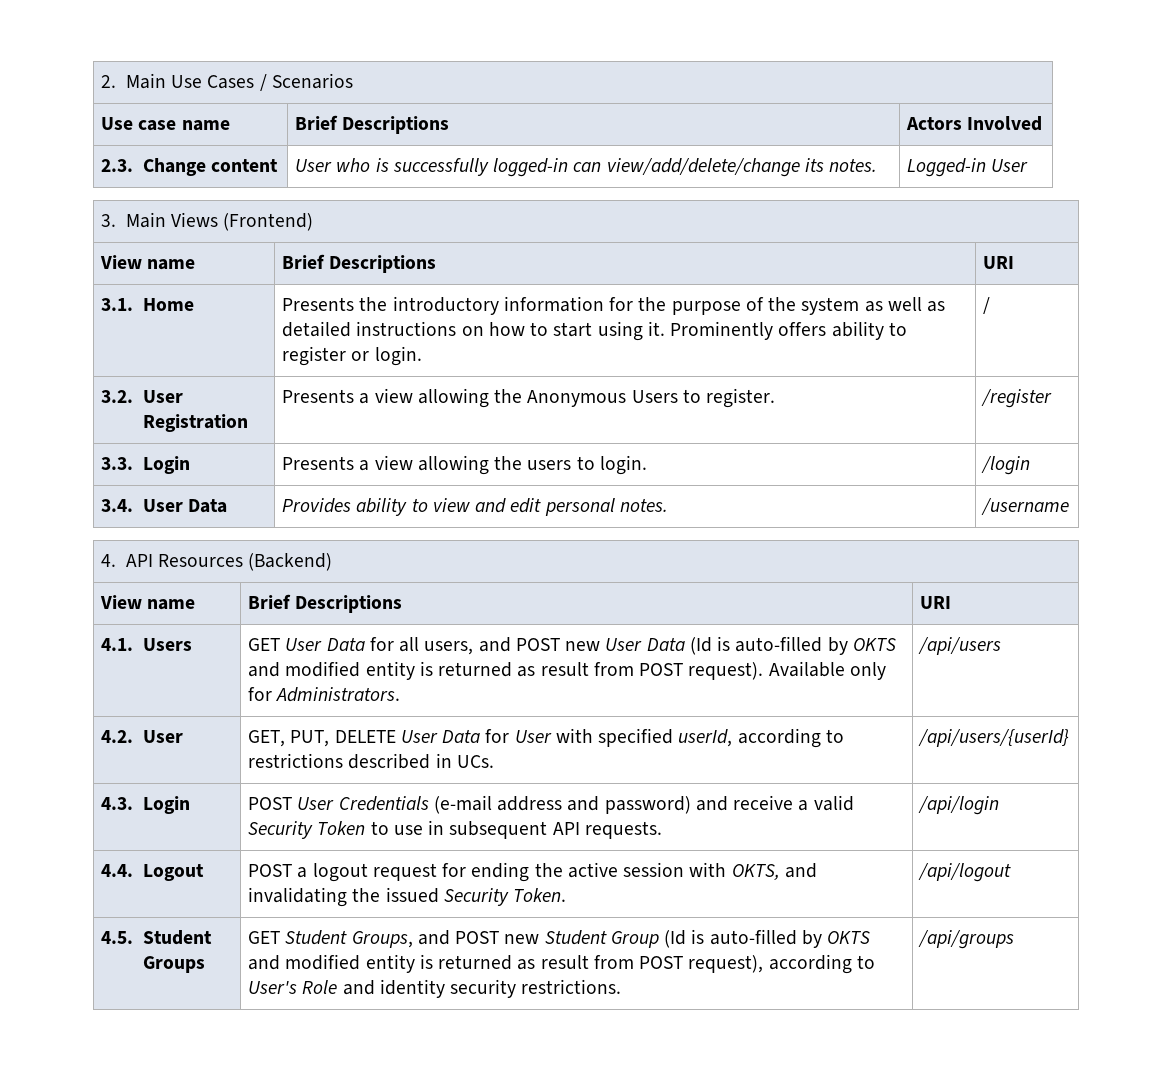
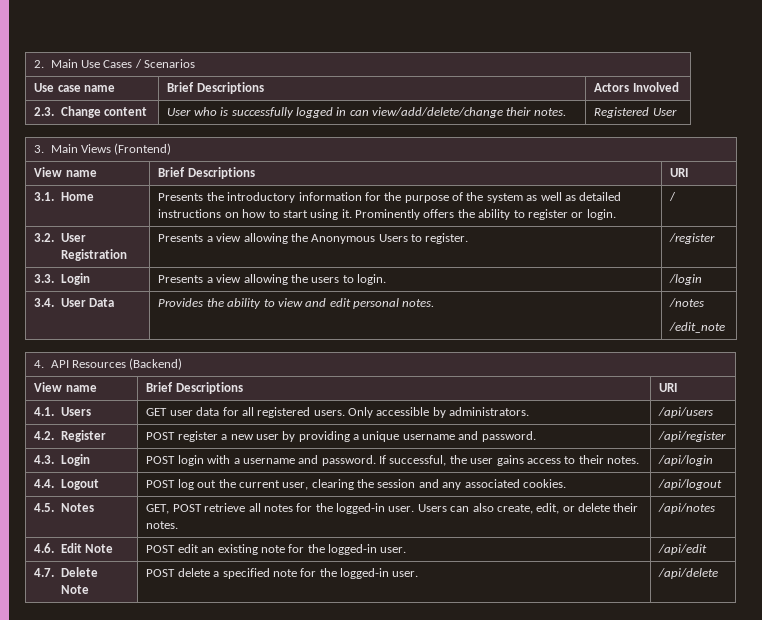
- 2.3. Change content | User who is successfully logged-in can view/add/delete/change its notes. | Logged-in User
+ 2.3. Change content | User who is successfully logged in can view/add/delete/change their notes. | Registered User
- 3.1. Home | Presents the introductory information for the purpose of the system as well as detailed instructions on how to start using it. Prominently offers ability to register or login. | /
+ 3.1. Home | Presents the introductory information for the purpose of the system as well as detailed instructions on how to start using it. Prominently offers the ability to register or login. | /
- 3.4. User Data | Provides ability to view and edit personal notes. | /username
+ 3.4. User Data | Provides the ability to view and edit personal notes. | /notes
+ /edit_note
- 4.1. Users | GET User Data for all users, and POST new User Data (Id is auto-filled by OKTS and modified entity is returned as result from POST request). Available only for Administrators. | /api/users
- 4.2. User | GET, PUT, DELETE User Data for User with specified userId, according to restrictions described in UCs. | /api/users/{userId}
- 4.3. Login | POST User Credentials (e-mail address and password) and receive a valid Security Token to use in subsequent API requests. | /api/login
- 4.4. Logout | POST a logout request for ending the active session with OKTS, and invalidating the issued Security Token. | /api/logout
- 4.5. Student Groups | GET Student Groups, and POST new Student Group (Id is auto-filled by OKTS and modified entity is returned as result from POST request), according to User's Role and identity security restrictions. | /api/groups
+ 4.1. Users | GET user data for all registered users. Only accessible by administrators. | /api/users
+ 4.2. Register | POST register a new user by providing a unique username and password. | /api/register
+ 4.3. Login | POST login with a username and password. If successful, the user gains access to their notes. | /api/login
+ 4.4. Logout | POST log out the current user, clearing the session and any associated cookies. | /api/logout
+ 4.5. Notes | GET, POST retrieve all notes for the logged-in user. Users can also create, edit, or delete their notes. | /api/notes
+ 4.6. Edit Note | POST edit an existing note for the logged-in user. | /api/edit
+ 4.7. Delete Note | POST delete a specified note for the logged-in user. | /api/delete

